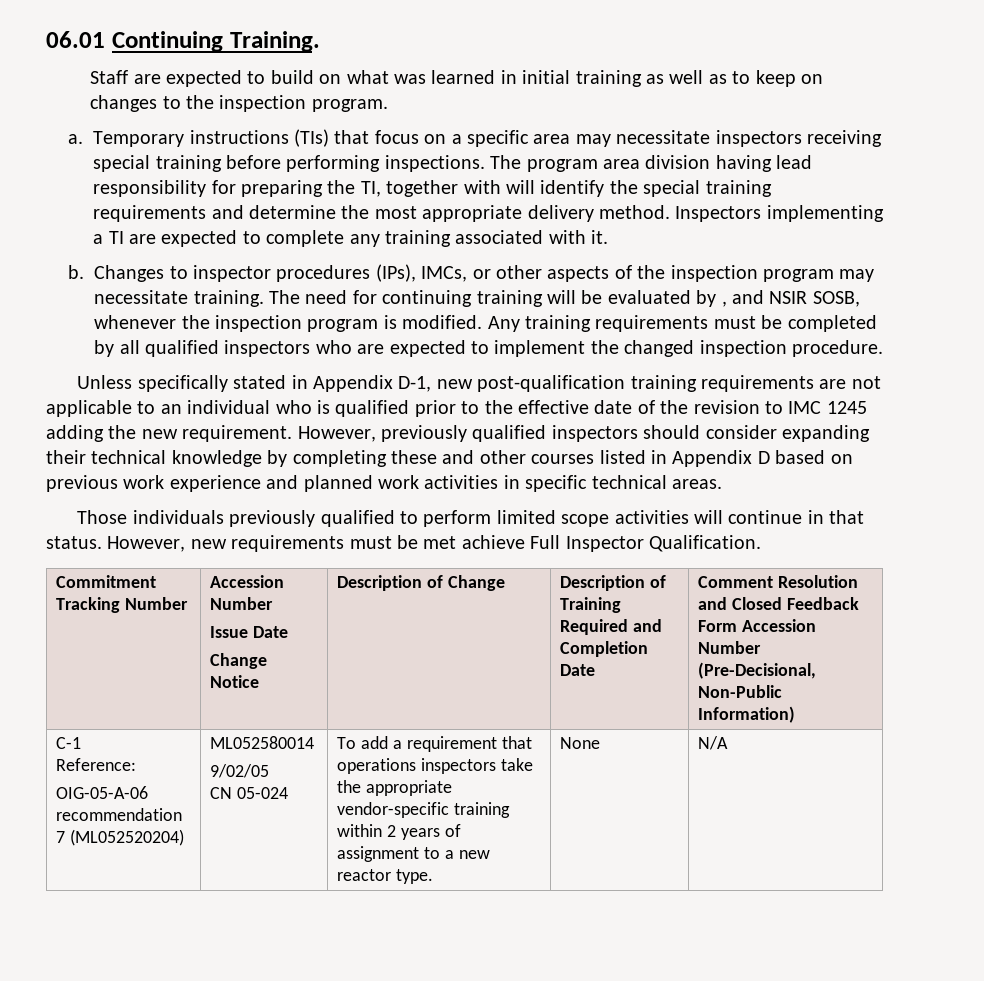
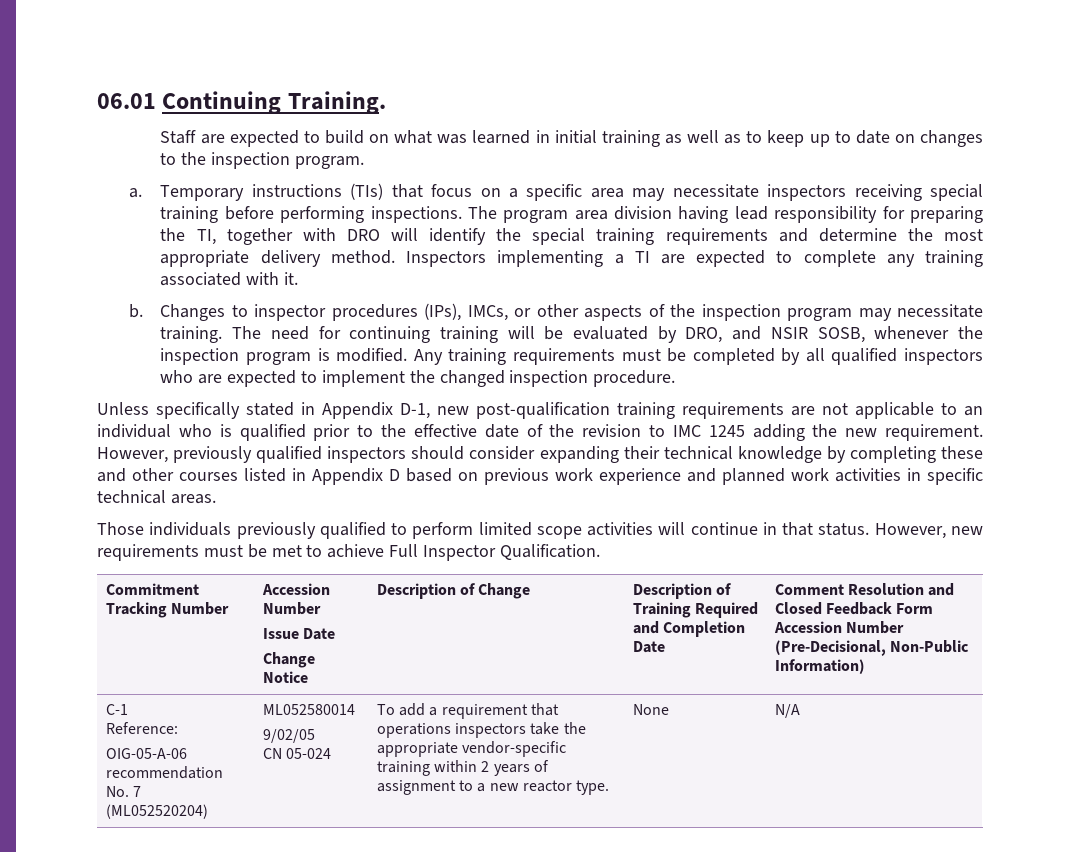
- Staff are expected to build on what was learned in initial training as well as to keep on changes to the inspection program.
+ Staff are expected to build on what was learned in initial training as well as to keep up to date on changes to the inspection program.
- The program area division having lead responsibility for preparing the TI, together with will identify the special training requirements and determine the most appropriate delivery method.
+ The program area division having lead responsibility for preparing the TI, together with DRO will identify the special training requirements and determine the most appropriate delivery method.
- The need for continuing training will be evaluated by , and NSIR SOSB, whenever the inspection program is modified.
+ The need for continuing training will be evaluated by DRO, and NSIR SOSB, whenever the inspection program is modified.
- However, new requirements must be met achieve Full Inspector Qualification.
+ However, new requirements must be met to achieve Full Inspector Qualification.
  C-1
  Reference:
- OIG-05-A-06 recommendation 7 (ML052520204) | ML052580014
+ OIG-05-A-06 recommendation No. 7 (ML052520204) | ML052580014

